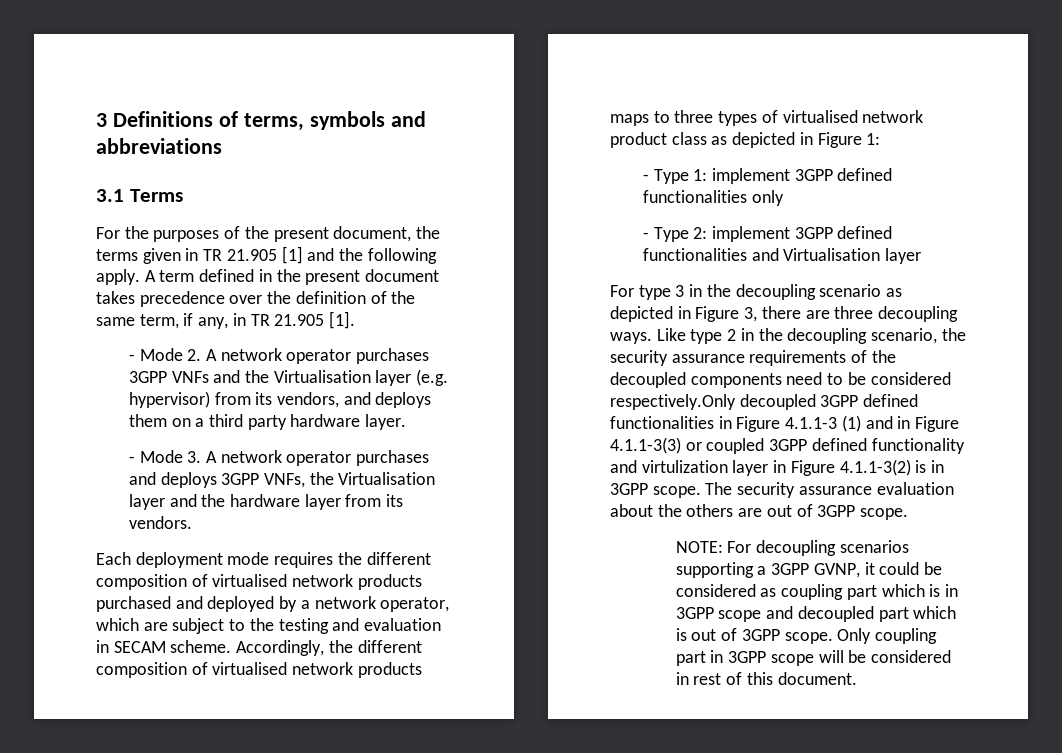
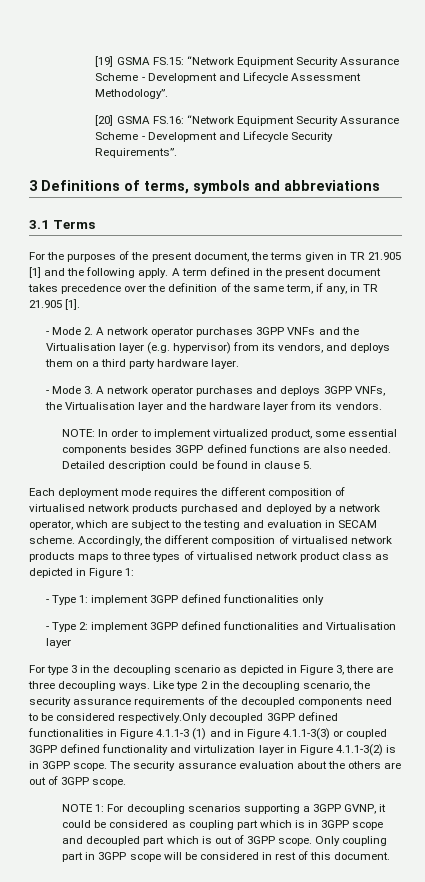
+ [19] GSMA FS.15: “Network Equipment Security Assurance Scheme - Development and Lifecycle Assessment Methodology”.
+ [20] GSMA FS.16: “Network Equipment Security Assurance Scheme - Development and Lifecycle Security Requirements”.
+ NOTE: In order to implement virtualized product, some essential components besides 3GPP defined functions are also needed. Detailed description could be found in clause 5.
- NOTE: For decoupling scenarios supporting a 3GPP GVNP, it could be considered as coupling part which is in 3GPP scope and decoupled part which is out of 3GPP scope.
+ NOTE 1: For decoupling scenarios supporting a 3GPP GVNP, it could be considered as coupling part which is in 3GPP scope and decoupled part which is out of 3GPP scope.

